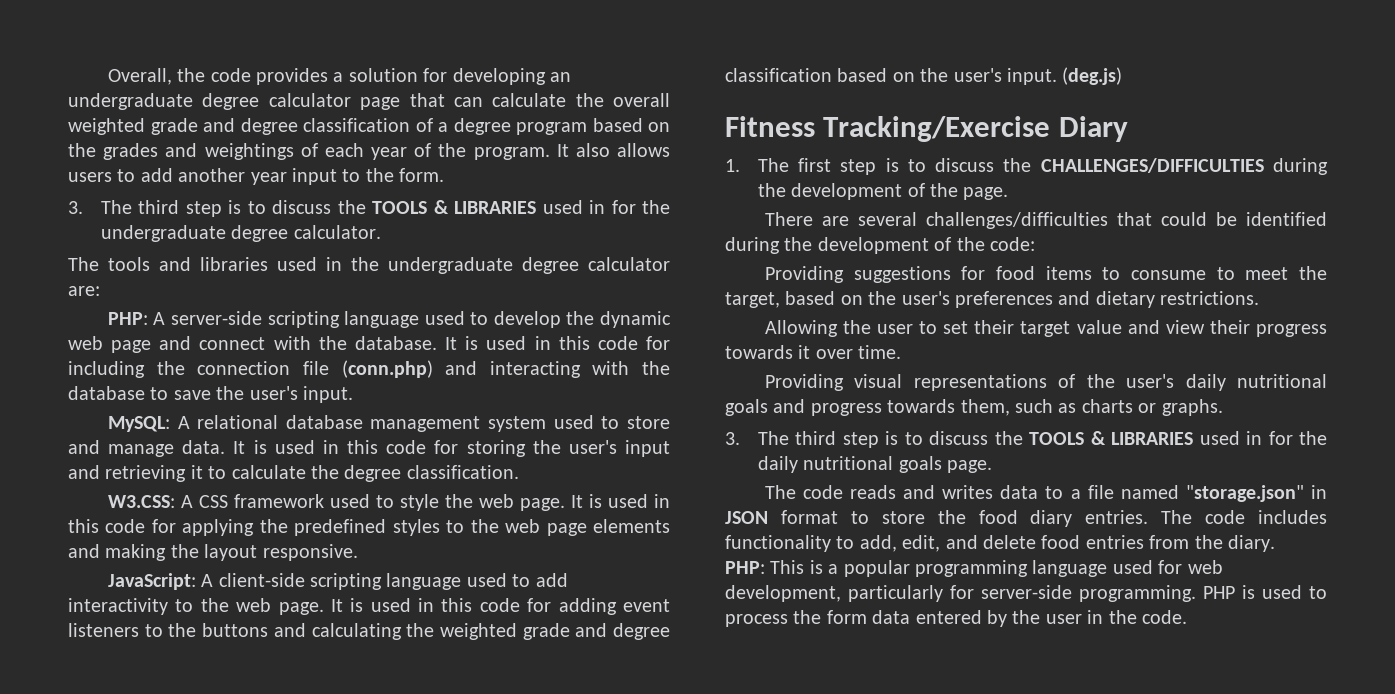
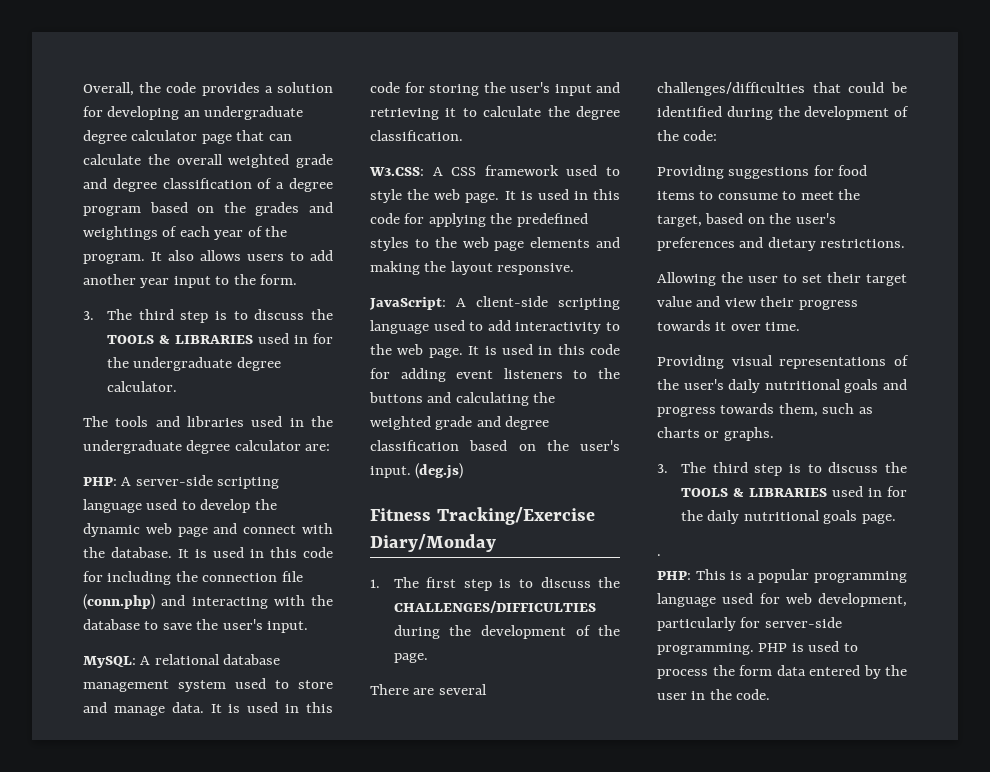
- Fitness Tracking/Exercise Diary
+ Fitness Tracking/Exercise Diary/Monday
- The code reads and writes data to a file named "storage.json" in JSON format to store the food diary entries. The code includes functionality to add, edit, and delete food entries from the diary.
+ .

